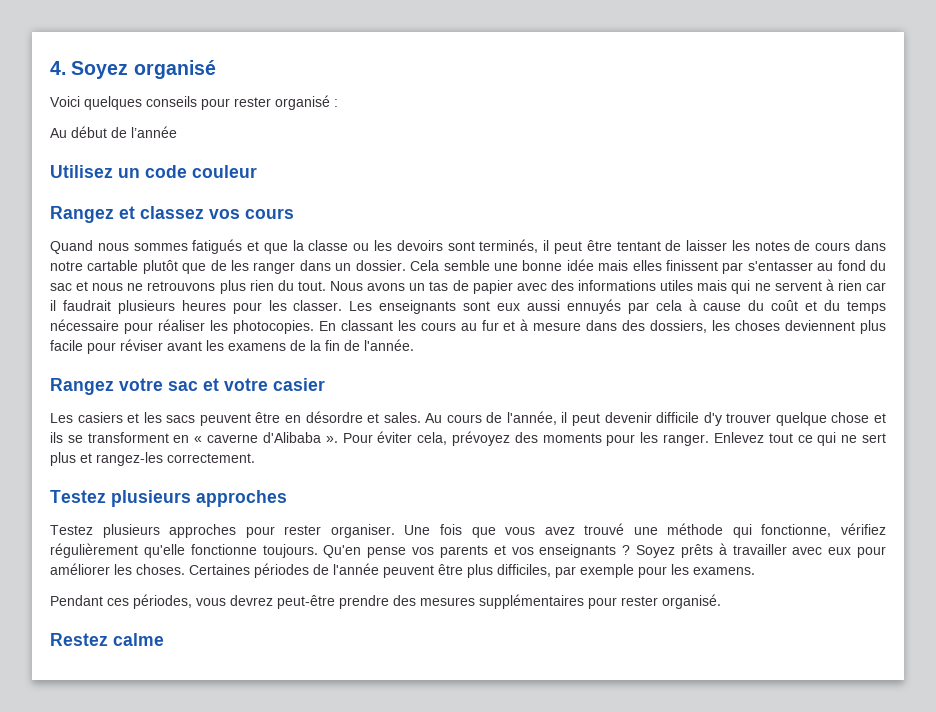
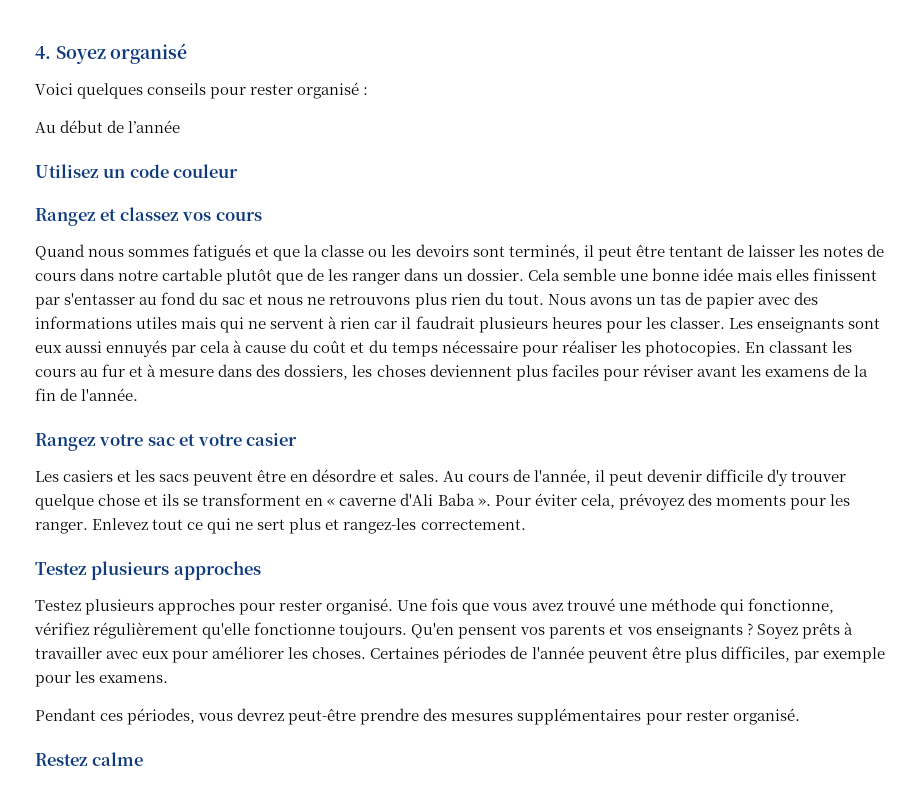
- En classant les cours au fur et à mesure dans des dossiers, les choses deviennent plus facile pour réviser avant les examens de la fin de l'année.
+ En classant les cours au fur et à mesure dans des dossiers, les choses deviennent plus faciles pour réviser avant les examens de la fin de l'année.
- Au cours de l'année, il peut devenir difficile d'y trouver quelque chose et ils se transforment en « caverne d'Alibaba ».
+ Au cours de l'année, il peut devenir difficile d'y trouver quelque chose et ils se transforment en « caverne d'Ali Baba ».
- Testez plusieurs approches pour rester organiser.
+ Testez plusieurs approches pour rester organisé.
- Qu'en pense vos parents et vos enseignants ?
+ Qu'en pensent vos parents et vos enseignants ?

